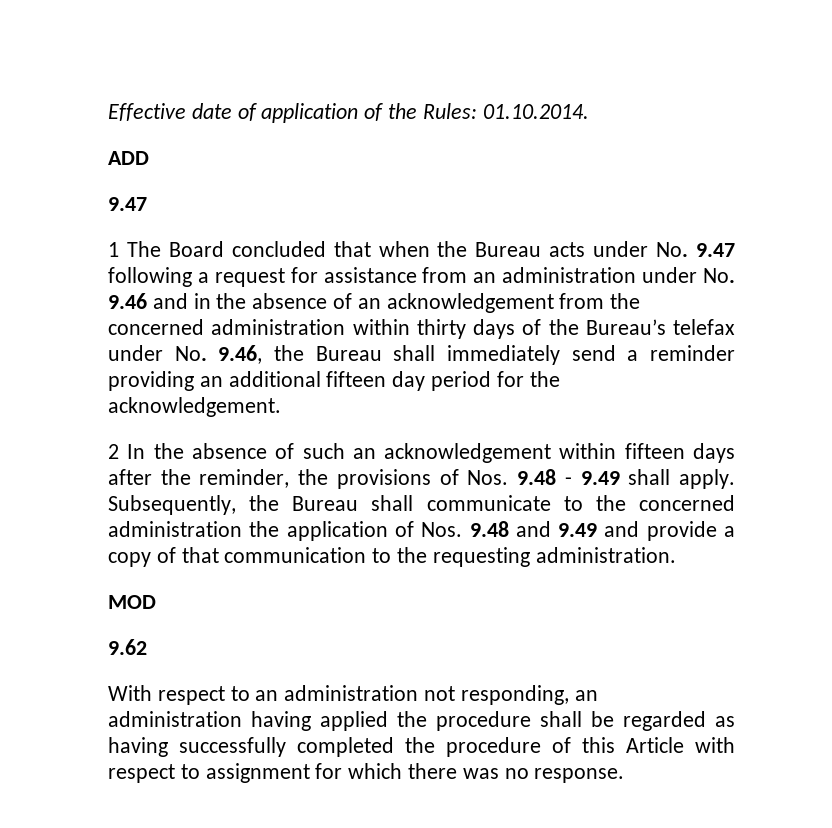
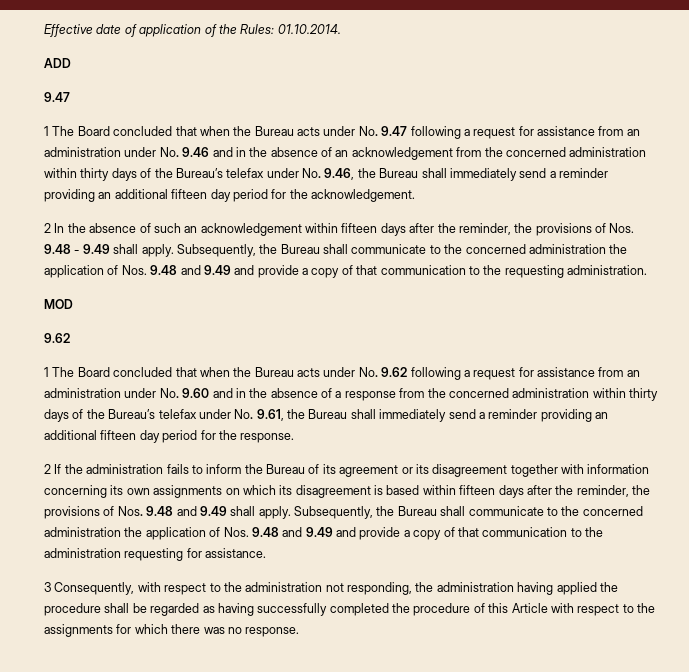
- With respect to an administration not responding, an administration having applied the procedure shall be regarded as having successfully completed the procedure of this Article with respect to assignment for which there was no response.
+ 1 The Board concluded that when the Bureau acts under No. 9.62 following a request for assistance from an administration under No. 9.60 and in the absence of a response from the concerned administration within thirty days of the Bureau’s telefax under No. 9.61, the Bureau shall immediately send a reminder providing an additional fifteen day period for the response.
+ 2 If the administration fails to inform the Bureau of its agreement or its disagreement together with information concerning its own assignments on which its disagreement is based within fifteen days after the reminder, the provisions of Nos. 9.48 and 9.49 shall apply. Subsequently, the Bureau shall communicate to the concerned administration the application of Nos. 9.48 and 9.49 and provide a copy of that communication to the administration requesting for assistance.
+ 3 Consequently, with respect to the administration not responding, the administration having applied the procedure shall be regarded as having successfully completed the procedure of this Article with respect to the assignments for which there was no response.

